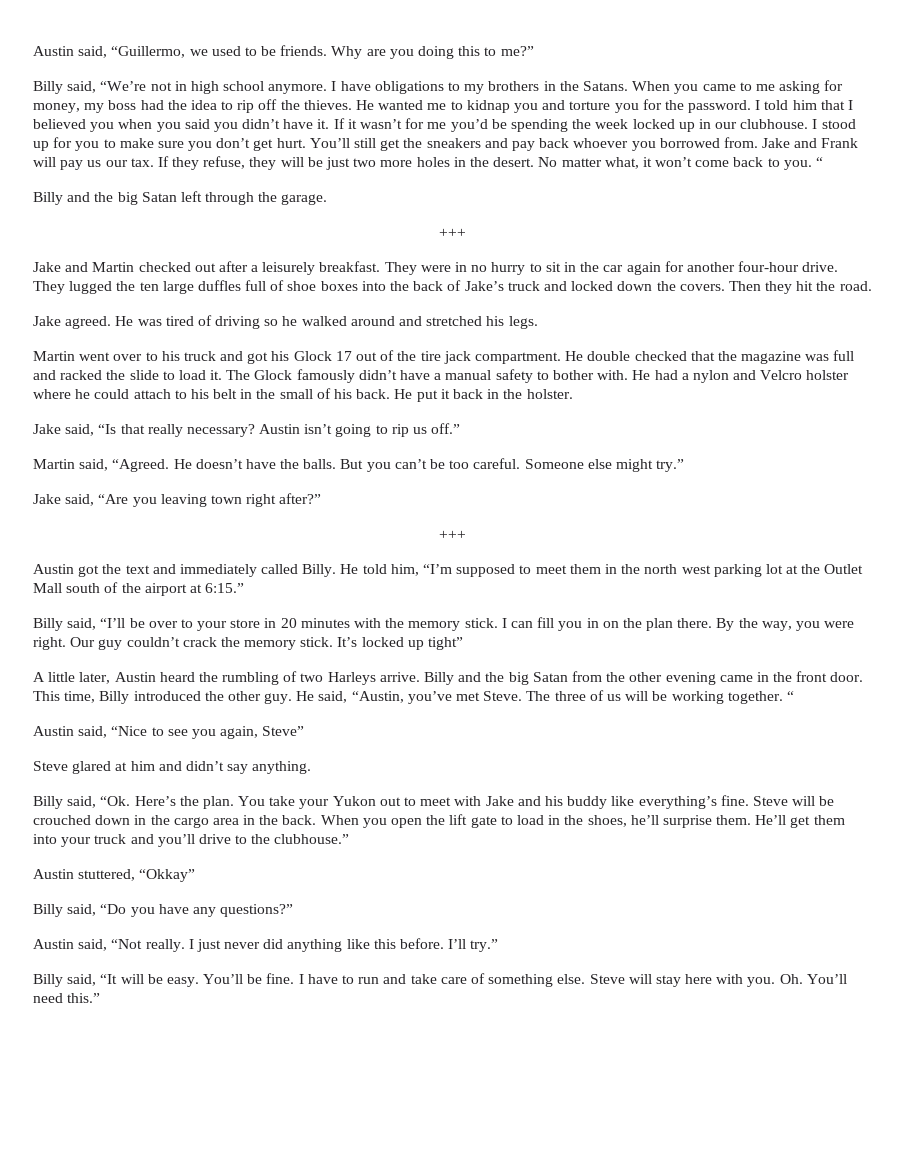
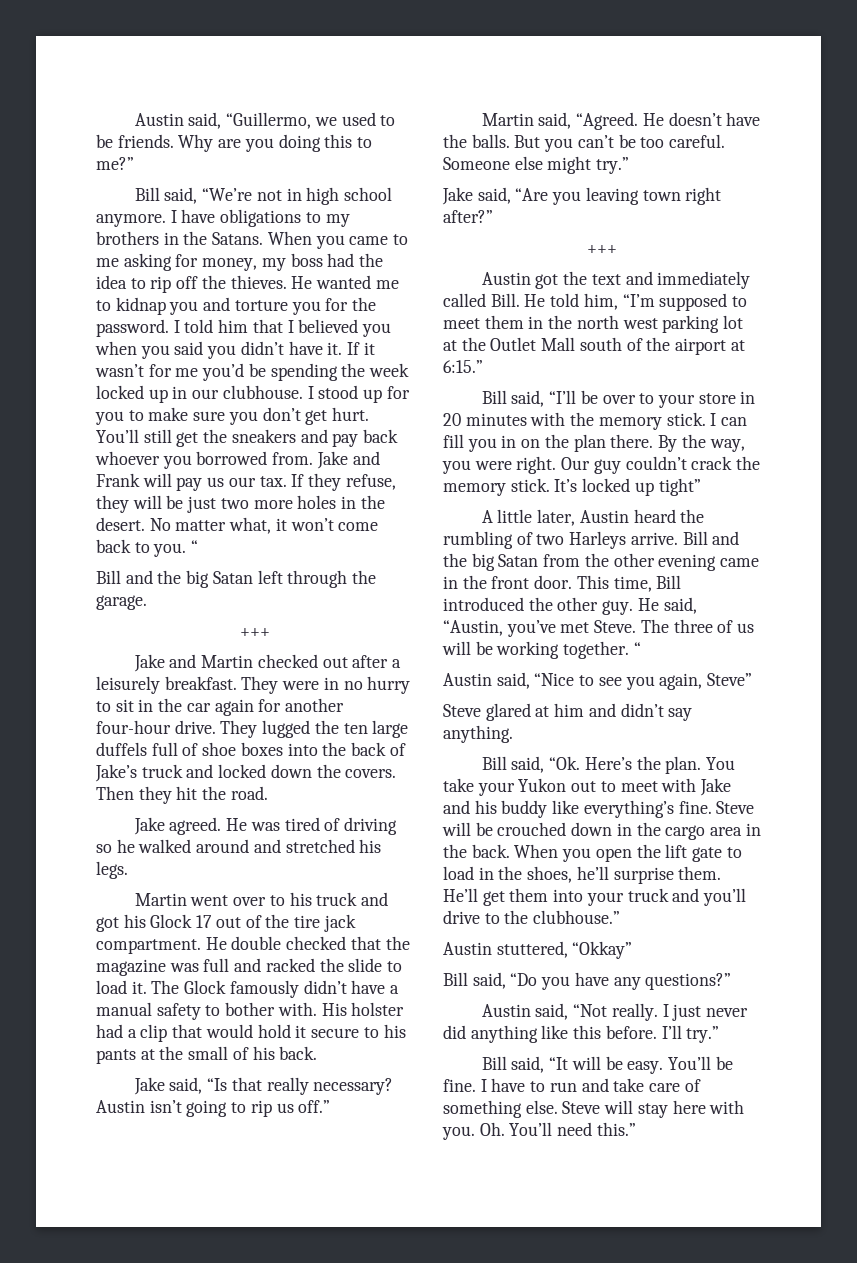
- Billy said, “We’re not in high school anymore.
+ Bill said, “We’re not in high school anymore.
- Billy and the big Satan left through the garage.
+ Bill and the big Satan left through the garage.
- They lugged the ten large duffles full of shoe boxes into the back of Jake’s truck and locked down the covers.
+ They lugged the ten large duffels full of shoe boxes into the back of Jake’s truck and locked down the covers.
- He had a nylon and Velcro holster where he could attach to his belt in the small of his back. He put it back in the holster.
+ His holster had a clip that would hold it secure to his pants at the small of his back.
- Austin got the text and immediately called Billy.
+ Austin got the text and immediately called Bill.
- Billy said, “I’ll be over to your store in 20 minutes with the memory stick.
+ Bill said, “I’ll be over to your store in 20 minutes with the memory stick.
- Billy and the big Satan from the other evening came in the front door.
+ Bill and the big Satan from the other evening came in the front door.
- This time, Billy introduced the other guy.
+ This time, Bill introduced the other guy.
- Billy said, “Ok. Here’s the plan.
+ Bill said, “Ok. Here’s the plan.
- Billy said, “Do you have any questions?”
+ Bill said, “Do you have any questions?”
- Billy said, “It will be easy.
+ Bill said, “It will be easy.

